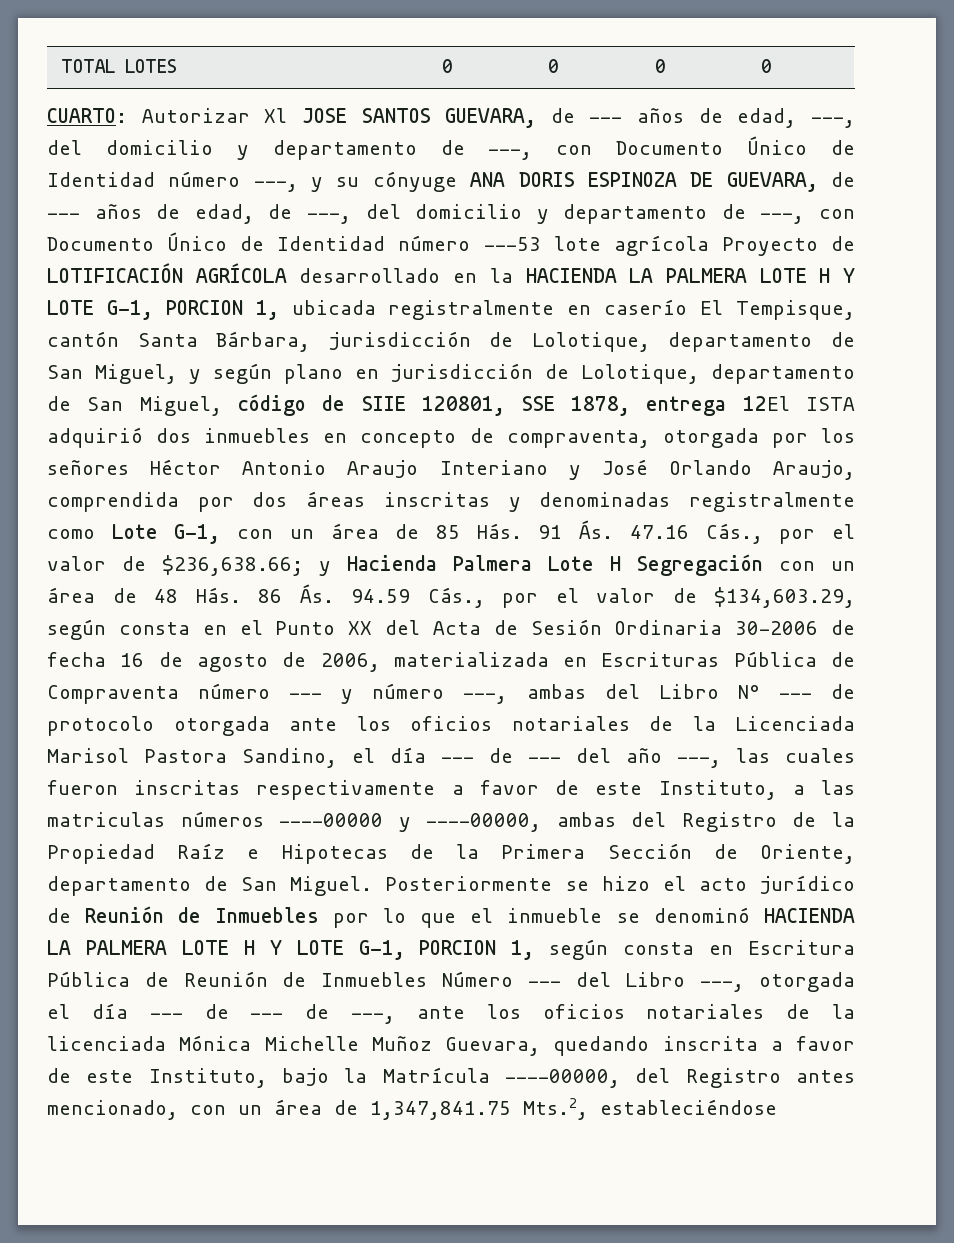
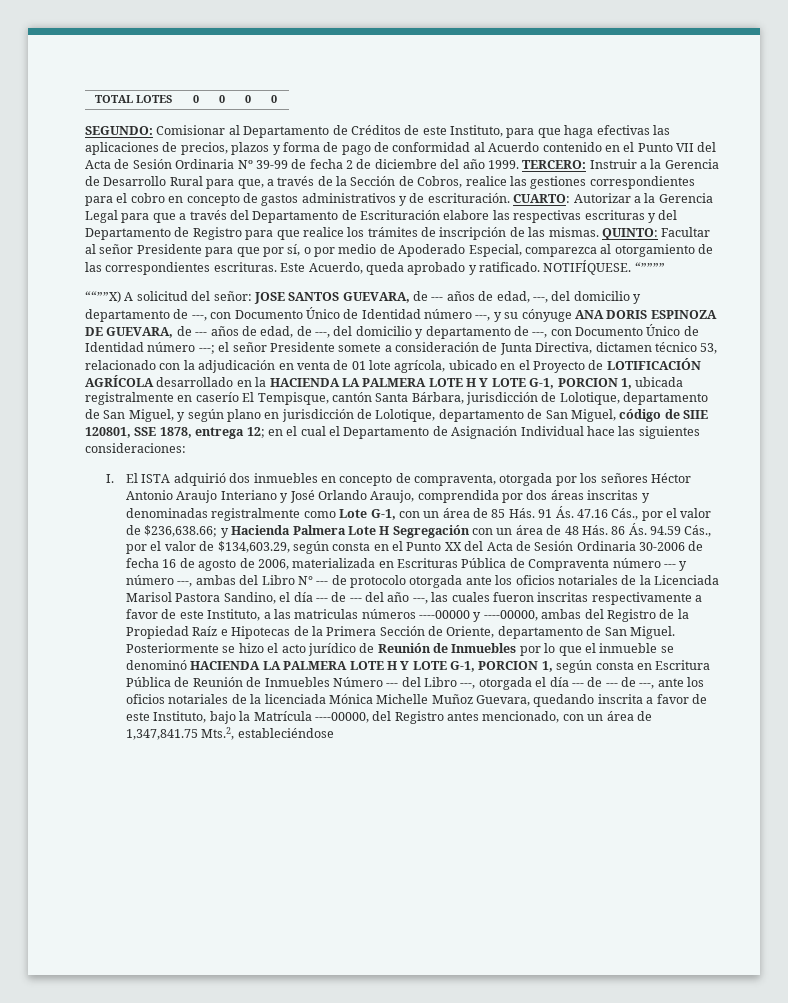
- CUARTO: Autorizar Xl JOSE SANTOS GUEVARA, de --- años de edad, ---, del domicilio y departamento de ---, con Documento Único de Identidad número ---, y su cónyuge ANA DORIS ESPINOZA DE GUEVARA, de --- años de edad, de ---, del domicilio y departamento de ---, con Documento Único de Identidad número ---53 lote agrícola Proyecto de LOTIFICACIÓN AGRÍCOLA desarrollado en la HACIENDA LA PALMERA LOTE H Y LOTE G-1, PORCION 1, ubicada registralmente en caserío El Tempisque, cantón Santa Bárbara, jurisdicción de Lolotique, departamento de San Miguel, y según plano en jurisdicción de Lolotique, departamento de San Miguel, código de SIIE 120801, SSE 1878, entrega 12El ISTA adquirió dos inmuebles en concepto de compraventa, otorgada por los señores Héctor Antonio Araujo Interiano y José Orlando Araujo, comprendida por dos áreas inscritas y denominadas registralmente como Lote G-1, con un área de 85 Hás. 91 Ás. 47.16 Cás., por el valor de $236,638.66;
+ SEGUNDO: Comisionar al Departamento de Créditos de este Instituto, para que haga efectivas las aplicaciones de precios, plazos y forma de pago de conformidad al Acuerdo contenido en el Punto VII del Acta de Sesión Ordinaria Nº 39-99 de fecha 2 de diciembre del año 1999. TERCERO: Instruir a la Gerencia de Desarrollo Rural para que, a través de la Sección de Cobros, realice las gestiones correspondientes para el cobro en concepto de gastos administrativos y de escrituración. CUARTO: Autorizar a la Gerencia Legal para que a través del Departamento de Escrituración elabore las respectivas escrituras y del Departamento de Registro para que realice los trámites de inscripción de las mismas. QUINTO: Facultar al señor Presidente para que por sí, o por medio de Apoderado Especial, comparezca al otorgamiento de las correspondientes escrituras. Este Acuerdo, queda aprobado y ratificado. NOTIFÍQUESE. “””””
+ ““””X) A solicitud del señor: JOSE SANTOS GUEVARA, de --- años de edad, ---, del domicilio y departamento de ---, con Documento Único de Identidad número ---, y su cónyuge ANA DORIS ESPINOZA DE GUEVARA, de --- años de edad, de ---, del domicilio y departamento de ---, con Documento Único de Identidad número ---; el señor Presidente somete a consideración de Junta Directiva, dictamen técnico 53, relacionado con la adjudicación en venta de 01 lote agrícola, ubicado en el Proyecto de LOTIFICACIÓN AGRÍCOLA desarrollado en la HACIENDA LA PALMERA LOTE H Y LOTE G-1, PORCION 1, ubicada registralmente en caserío El Tempisque, cantón Santa Bárbara, jurisdicción de Lolotique, departamento de San Miguel, y según plano en jurisdicción de Lolotique, departamento de San Miguel, código de SIIE 120801, SSE 1878, entrega 12; en el cual el Departamento de Asignación Individual hace las siguientes consideraciones:
+ I. El ISTA adquirió dos inmuebles en concepto de compraventa, otorgada por los señores Héctor Antonio Araujo Interiano y José Orlando Araujo, comprendida por dos áreas inscritas y denominadas registralmente como Lote G-1, con un área de 85 Hás. 91 Ás. 47.16 Cás., por el valor de $236,638.66;

